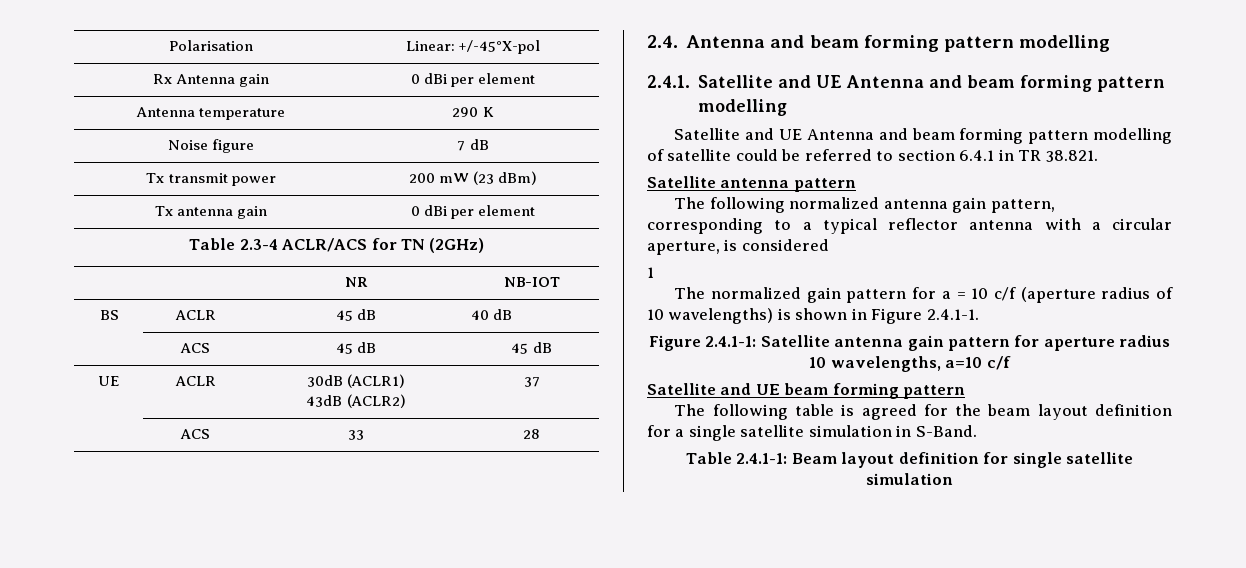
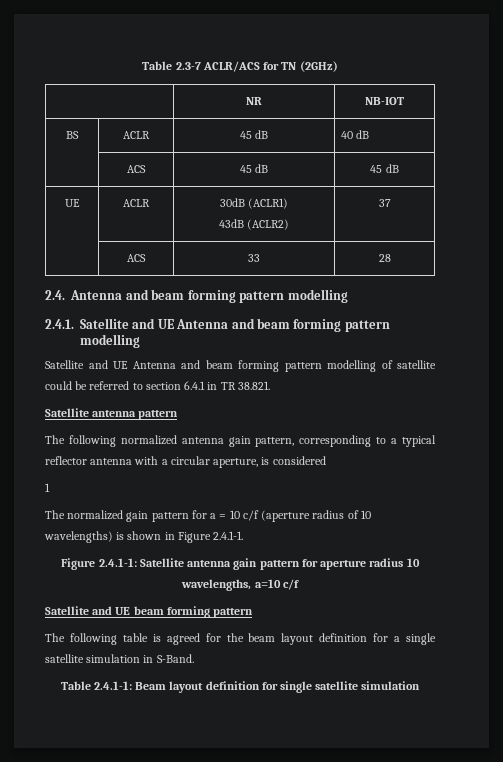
- Polarisation | Linear: +/-45°X-pol
- Rx Antenna gain | 0 dBi per element
- Antenna temperature | 290 K
- Noise figure | 7 dB
- Tx transmit power | 200 mW (23 dBm)
- Tx antenna gain | 0 dBi per element
- Table 2.3-4 ACLR/ACS for TN (2GHz)
+ Table 2.3-7 ACLR/ACS for TN (2GHz)

